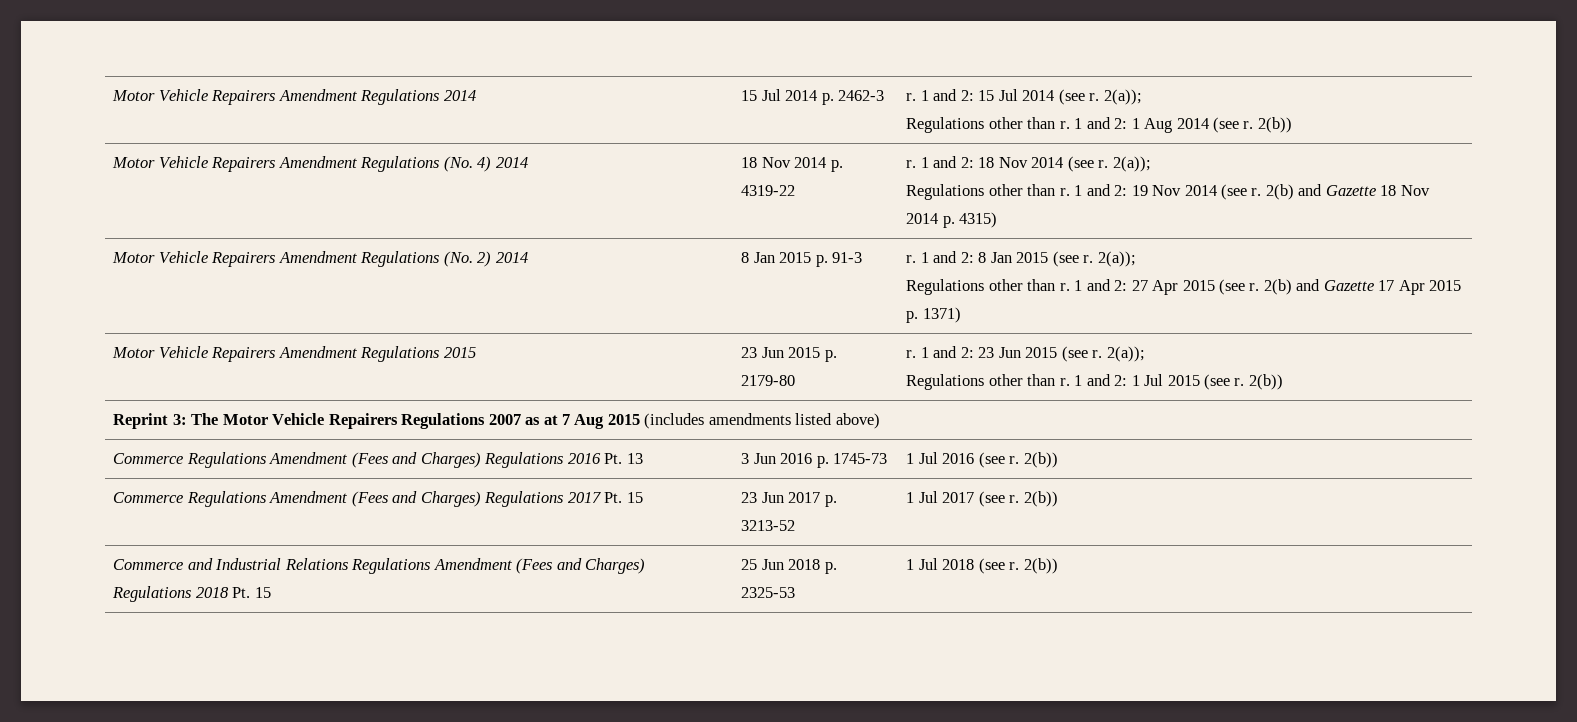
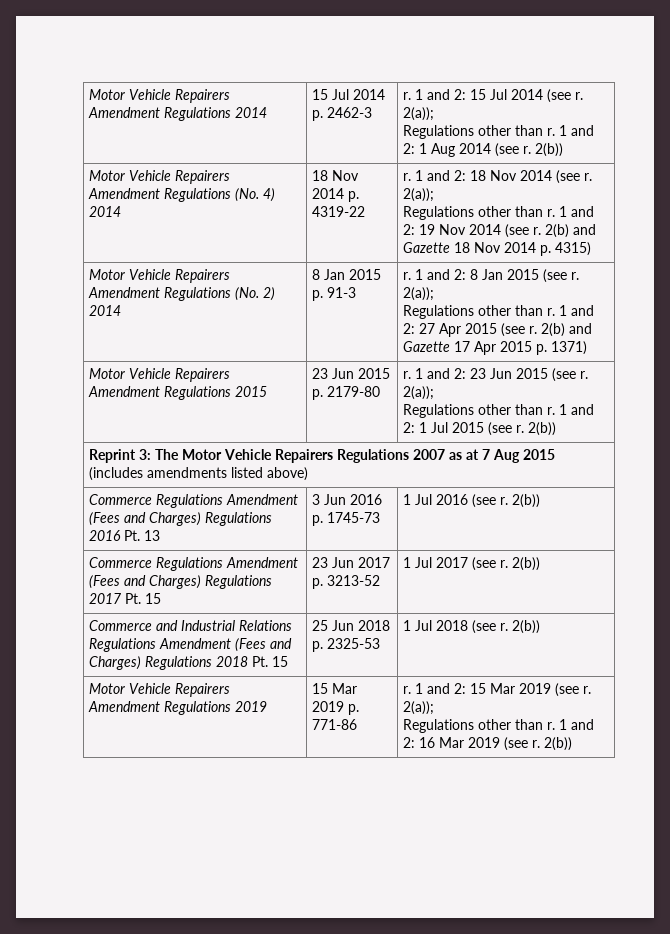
+ Motor Vehicle Repairers Amendment Regulations 2019 | 15 Mar 2019 p. 771-86 | r. 1 and 2: 15 Mar 2019 (see r. 2(a));
+ Regulations other than r. 1 and 2: 16 Mar 2019 (see r. 2(b))

